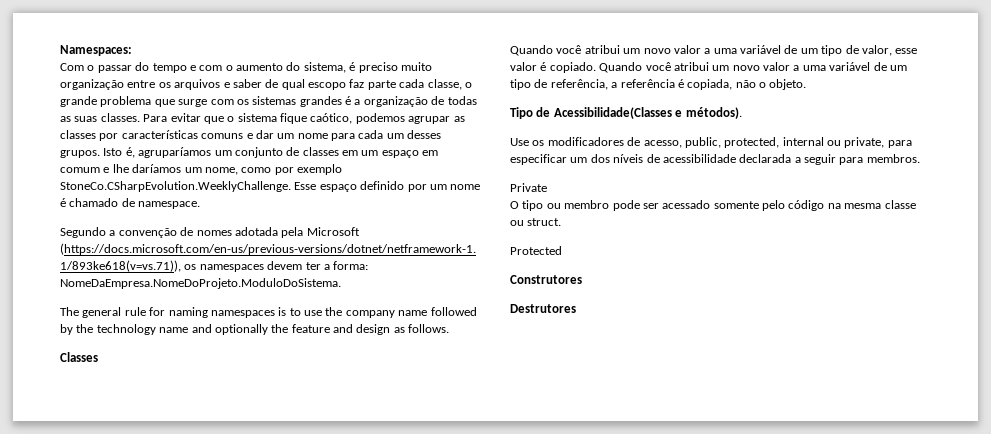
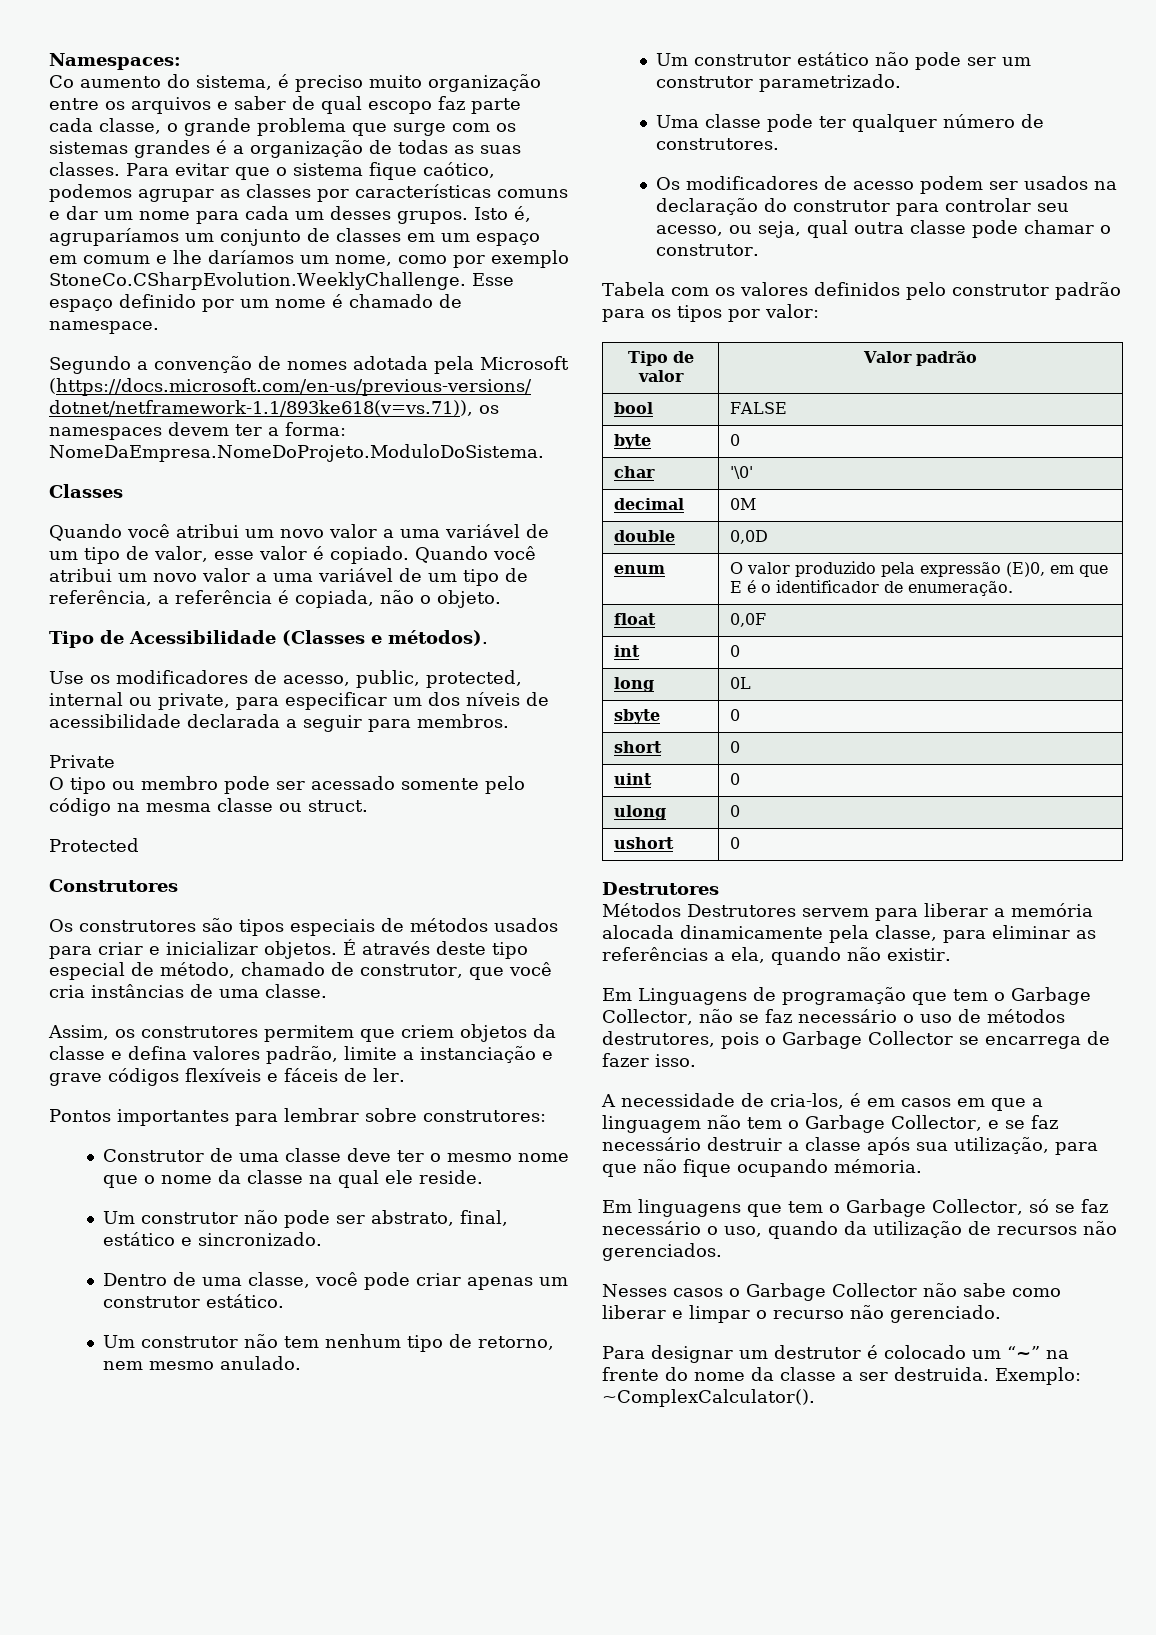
- Com o passar do tempo e com o aumento do sistema, é preciso muito organização entre os arquivos e saber de qual escopo faz parte cada classe, o grande problema que surge com os sistemas grandes é a organização de todas as suas classes.
+ Co aumento do sistema, é preciso muito organização entre os arquivos e saber de qual escopo faz parte cada classe, o grande problema que surge com os sistemas grandes é a organização de todas as suas classes.
- The general rule for naming namespaces is to use the company name followed by the technology name and optionally the feature and design as follows.
- Tipo de Acessibilidade(Classes e métodos).
+ Tipo de Acessibilidade (Classes e métodos).
+ Os construtores são tipos especiais de métodos usados para criar e inicializar objetos. É através deste tipo especial de método, chamado de construtor, que você cria instâncias de uma classe.
+ Assim, os construtores permitem que criem objetos da classe e defina valores padrão, limite a instanciação e grave códigos flexíveis e fáceis de ler.
+ Pontos importantes para lembrar sobre construtores:
+ Construtor de uma classe deve ter o mesmo nome que o nome da classe na qual ele reside.
+ Um construtor não pode ser abstrato, final, estático e sincronizado.
+ Dentro de uma classe, você pode criar apenas um construtor estático.
+ Um construtor não tem nenhum tipo de retorno, nem mesmo anulado.
+ Um construtor estático não pode ser um construtor parametrizado.
+ Uma classe pode ter qualquer número de construtores.
+ Os modificadores de acesso podem ser usados na declaração do construtor para controlar seu acesso, ou seja, qual outra classe pode chamar o construtor.
+ Tabela com os valores definidos pelo construtor padrão para os tipos por valor:
+ Tipo de valor | Valor padrão
+ bool | FALSE
+ byte | 0
+ char | '\0'
+ decimal | 0M
+ double | 0,0D
+ enum | O valor produzido pela expressão (E)0, em que E é o identificador de enumeração.
+ float | 0,0F
+ int | 0
+ long | 0L
+ sbyte | 0
+ short | 0
+ uint | 0
+ ulong | 0
+ ushort | 0
  Destrutores
+ Métodos Destrutores servem para liberar a memória alocada dinamicamente pela classe, para eliminar as referências a ela, quando não existir.
+ Em Linguagens de programação que tem o Garbage Collector, não se faz necessário o uso de métodos destrutores, pois o Garbage Collector se encarrega de fazer isso.
+ A necessidade de cria-los, é em casos em que a linguagem não tem o Garbage Collector, e se faz necessário destruir a classe após sua utilização, para que não fique ocupando mémoria.
+ Em linguagens que tem o Garbage Collector, só se faz necessário o uso, quando da utilização de recursos não gerenciados.
+ Nesses casos o Garbage Collector não sabe como liberar e limpar o recurso não gerenciado.
+ Para designar um destrutor é colocado um “~” na frente do nome da classe a ser destruida. Exemplo: ~ComplexCalculator().

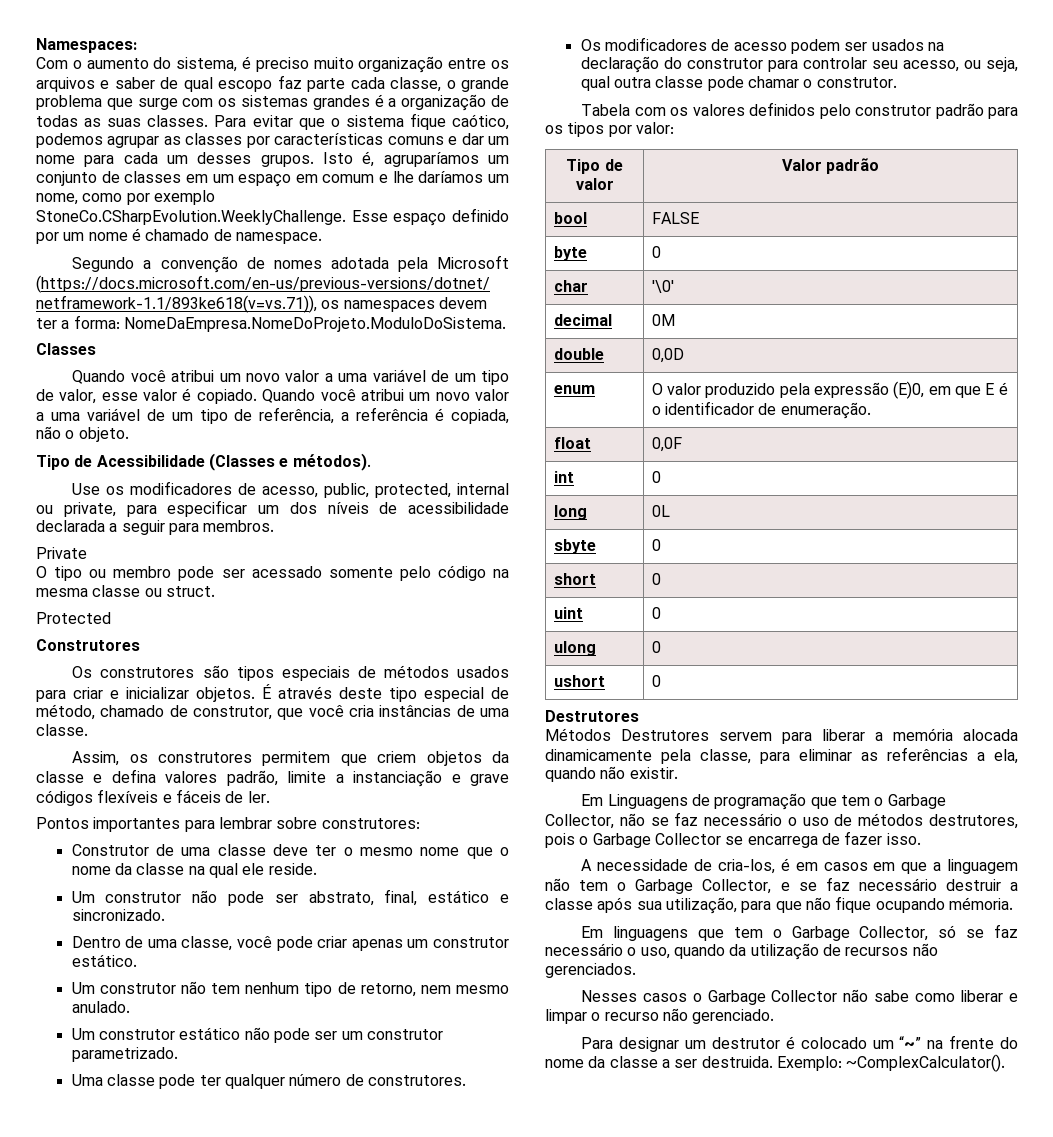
- Co aumento do sistema, é preciso muito organização entre os arquivos e saber de qual escopo faz parte cada classe, o grande problema que surge com os sistemas grandes é a organização de todas as suas classes.
+ Com o aumento do sistema, é preciso muito organização entre os arquivos e saber de qual escopo faz parte cada classe, o grande problema que surge com os sistemas grandes é a organização de todas as suas classes.

